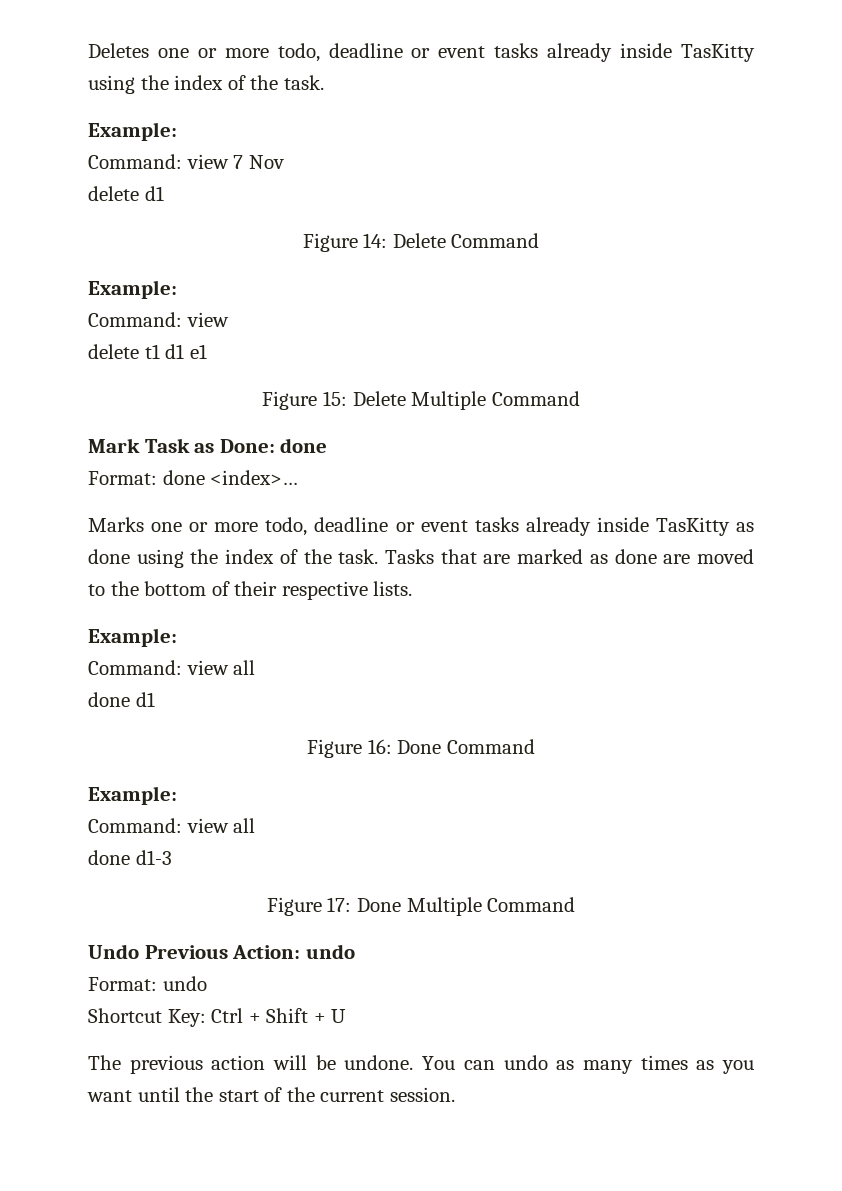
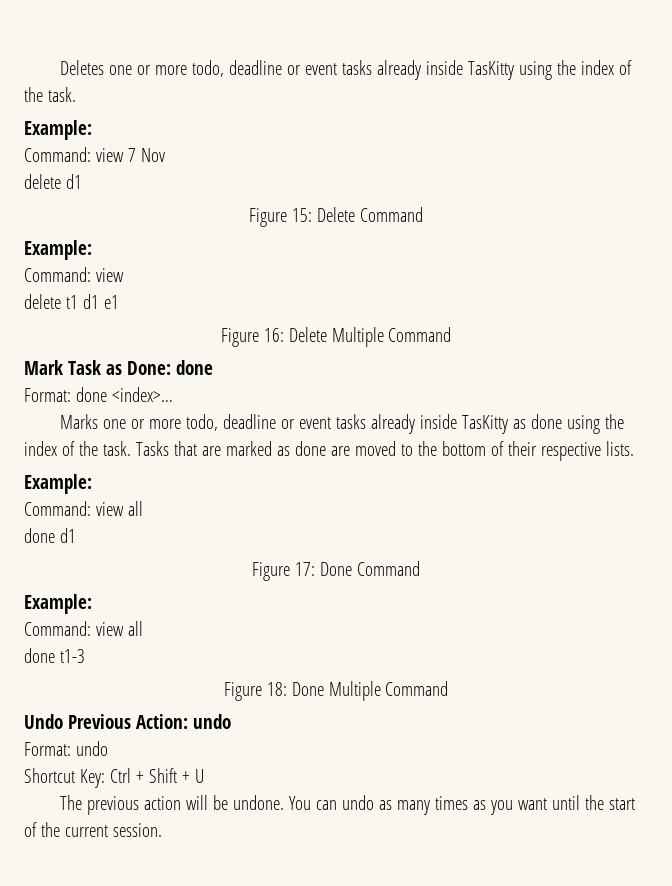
- Figure 14: Delete Command
+ Figure 15: Delete Command
- Figure 15: Delete Multiple Command
+ Figure 16: Delete Multiple Command
- Figure 16: Done Command
+ Figure 17: Done Command
- done d1-3
- Figure 17: Done Multiple Command
+ done t1-3
+ Figure 18: Done Multiple Command

